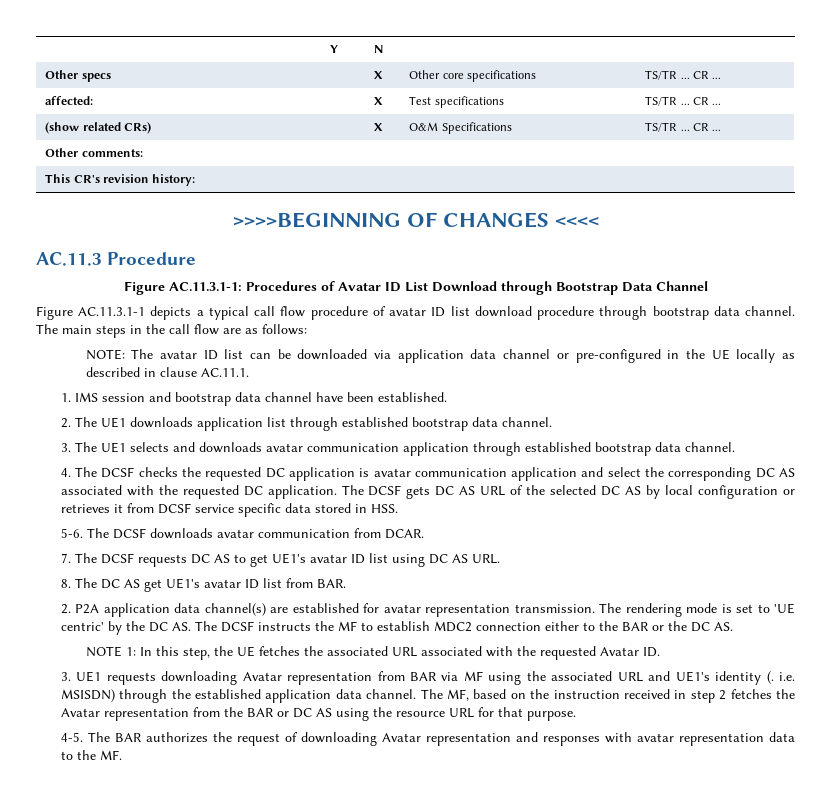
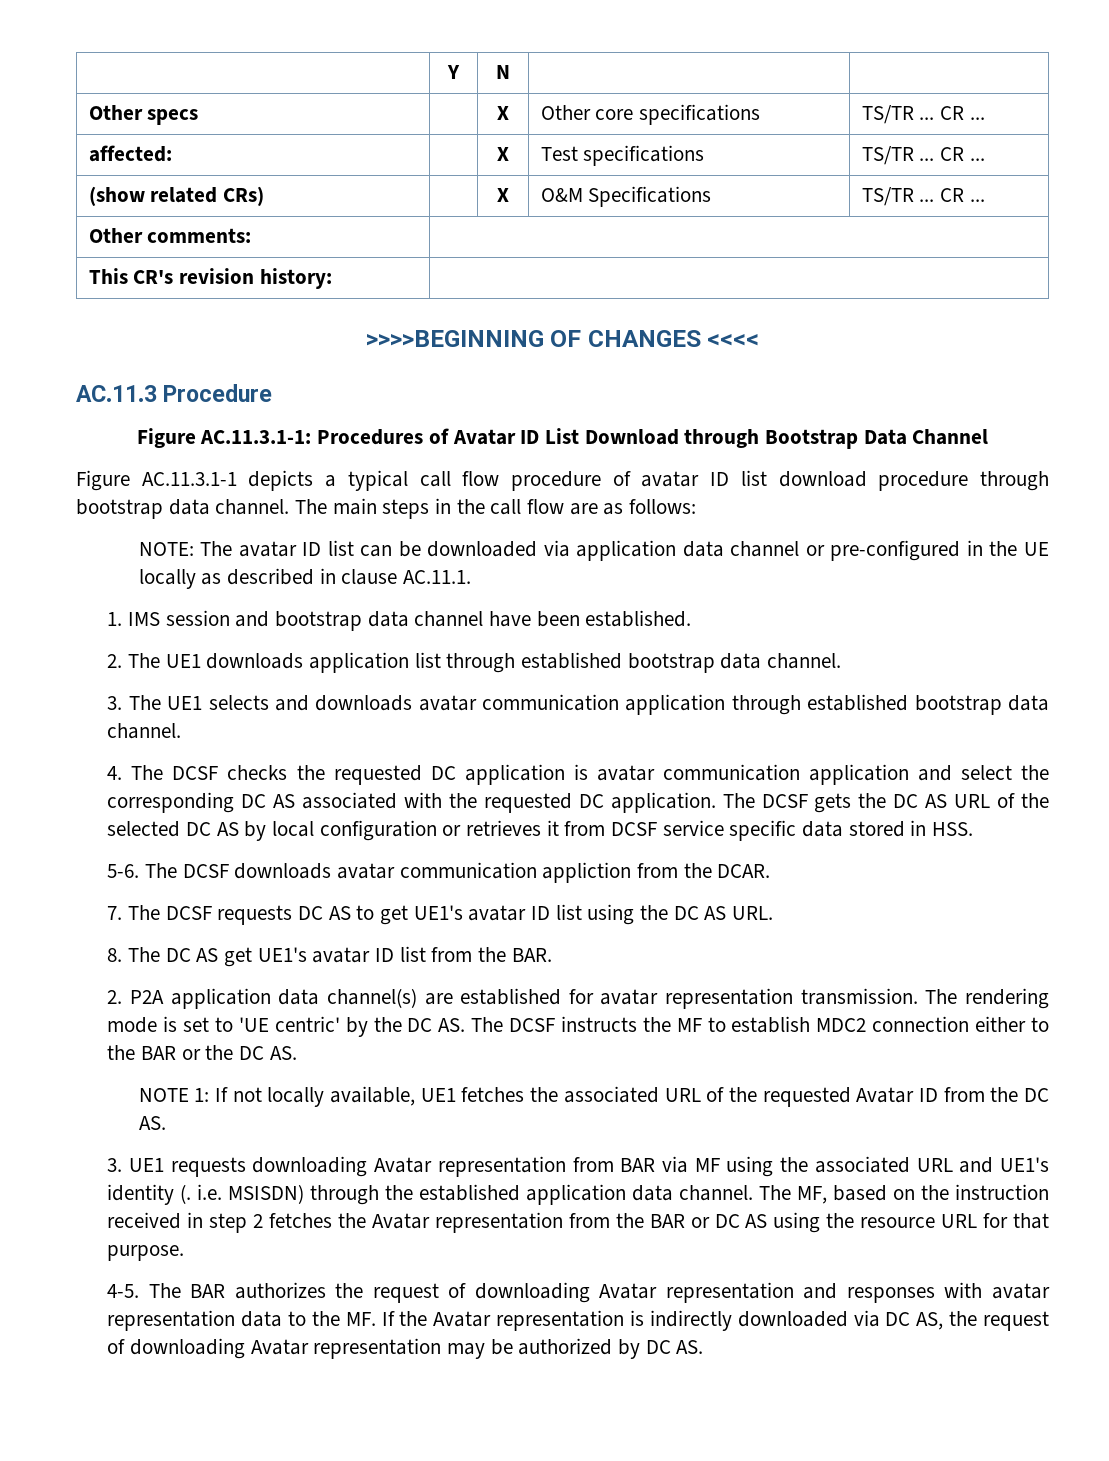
- The DCSF gets DC AS URL of the selected DC AS by local configuration or retrieves it from DCSF service specific data stored in HSS.
+ The DCSF gets the DC AS URL of the selected DC AS by local configuration or retrieves it from DCSF service specific data stored in HSS.
- The DCSF downloads avatar communication from DCAR.
+ The DCSF downloads avatar communication appliction from the DCAR.
- 7. The DCSF requests DC AS to get UE1's avatar ID list using DC AS URL.
+ 7. The DCSF requests DC AS to get UE1's avatar ID list using the DC AS URL.
- 8. The DC AS get UE1's avatar ID list from BAR.
+ 8. The DC AS get UE1's avatar ID list from the BAR.
- NOTE 1: In this step, the UE fetches the associated URL associated with the requested Avatar ID.
+ NOTE 1: If not locally available, UE1 fetches the associated URL of the requested Avatar ID from the DC AS.
- The BAR authorizes the request of downloading Avatar representation and responses with avatar representation data to the MF.
+ The BAR authorizes the request of downloading Avatar representation and responses with avatar representation data to the MF. If the Avatar representation is indirectly downloaded via DC AS, the request of downloading Avatar representation may be authorized by DC AS.

